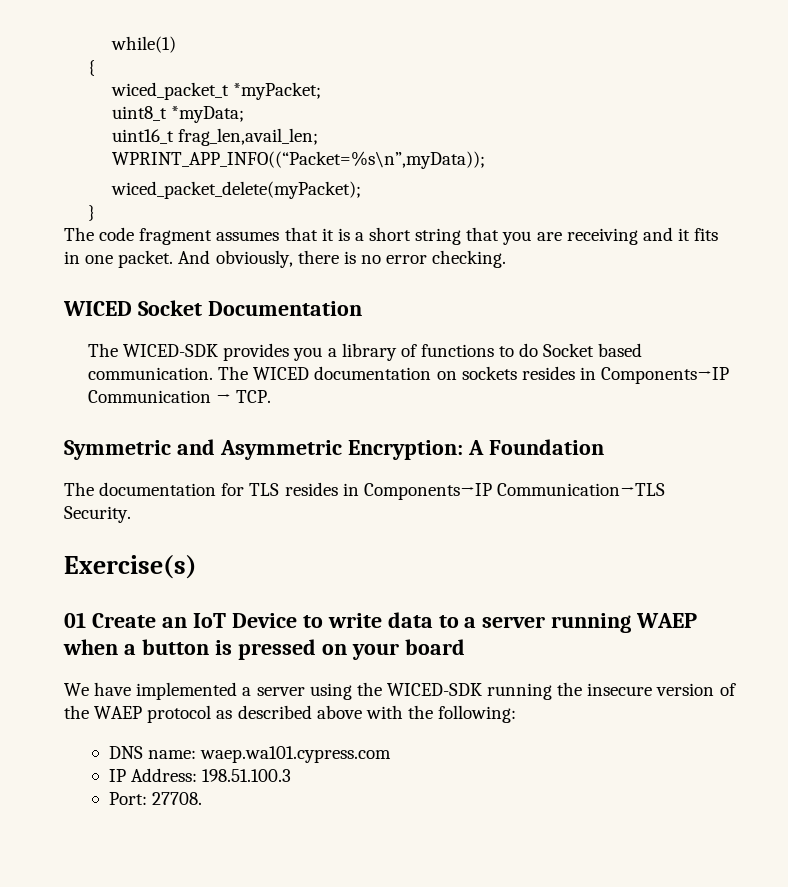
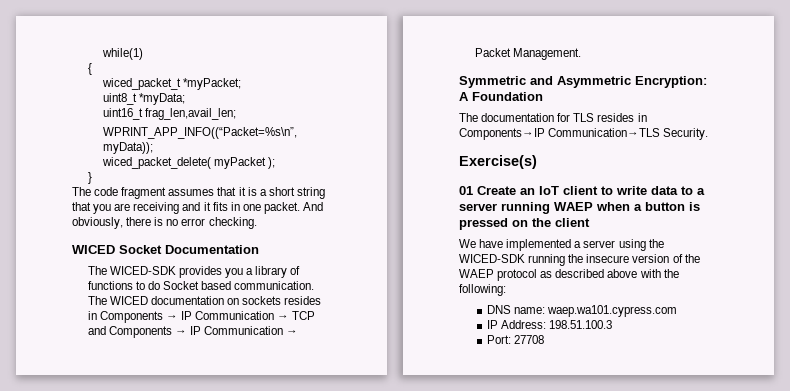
- WPRINT_APP_INFO((“Packet=%s\n”,myData));
- wiced_packet_delete(myPacket);
+ WPRINT_APP_INFO((“Packet=%s\n”, myData));
+ wiced_packet_delete( myPacket );
- The WICED documentation on sockets resides in Components→IP Communication → TCP.
+ The WICED documentation on sockets resides in Components → IP Communication → TCP and Components → IP Communication → Packet Management.
- 01 Create an IoT Device to write data to a server running WAEP when a button is pressed on your board
+ 01 Create an IoT client to write data to a server running WAEP when a button is pressed on the client
- Port: 27708.
+ Port: 27708

